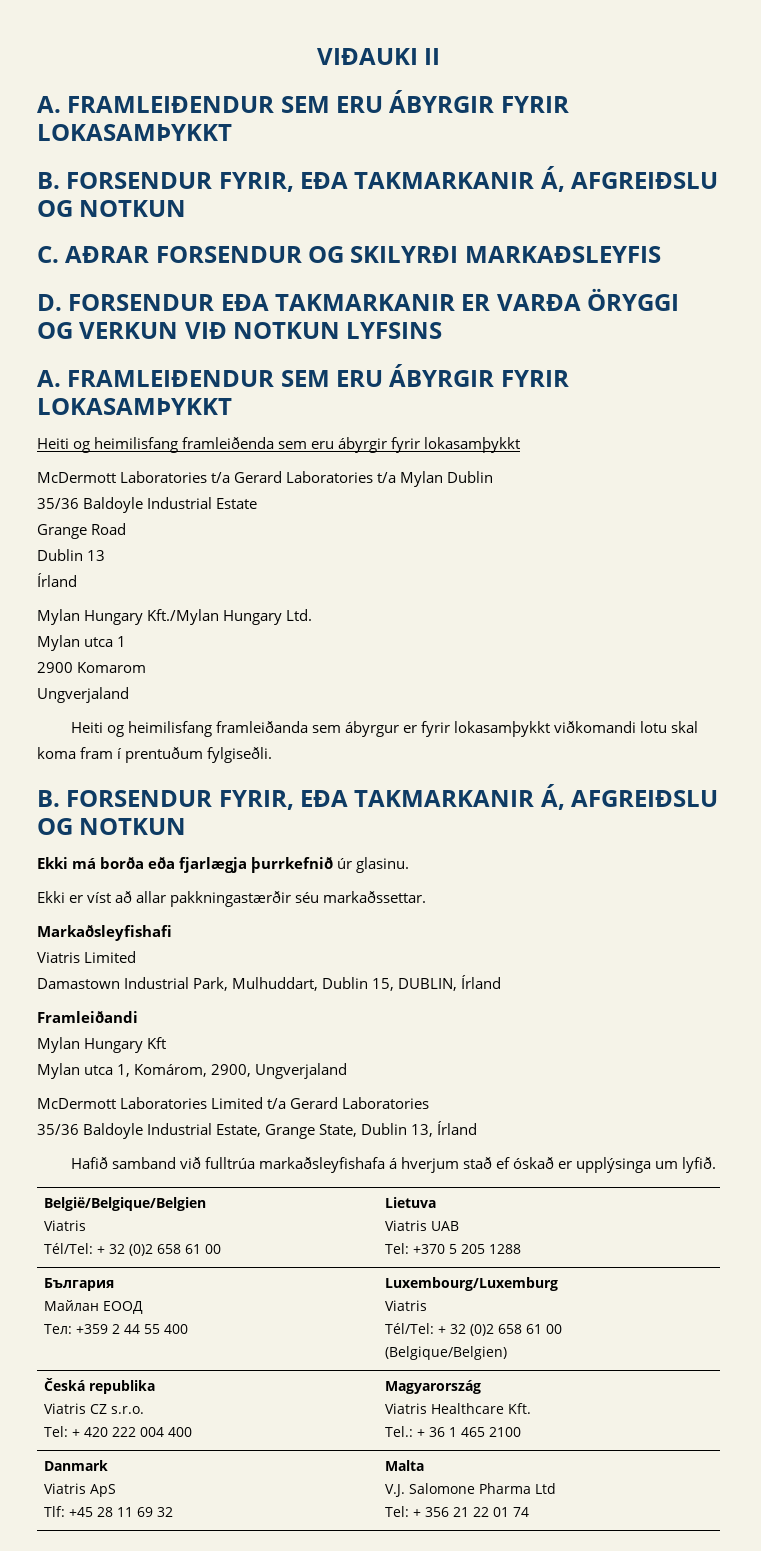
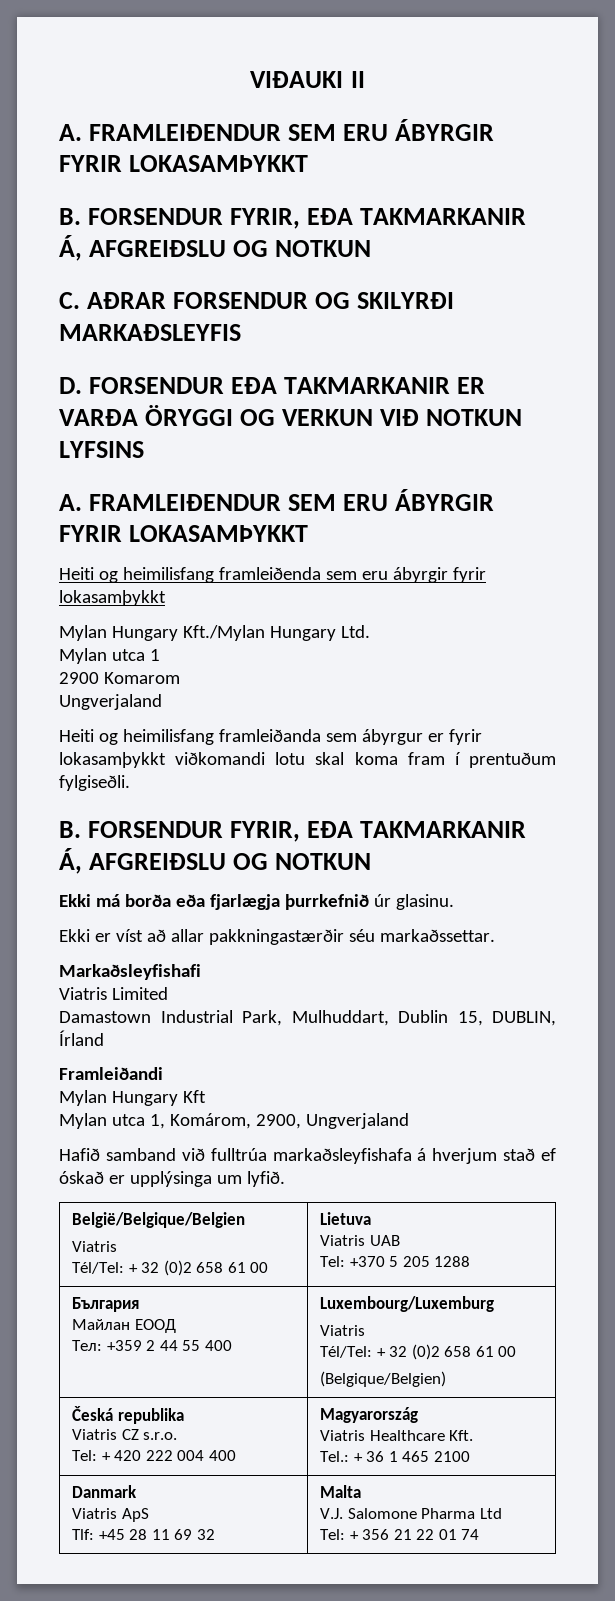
- McDermott Laboratories t/a Gerard Laboratories t/a Mylan Dublin
- 35/36 Baldoyle Industrial Estate
- Grange Road
- Dublin 13
- Írland
- McDermott Laboratories Limited t/a Gerard Laboratories
- 35/36 Baldoyle Industrial Estate, Grange State, Dublin 13, Írland

